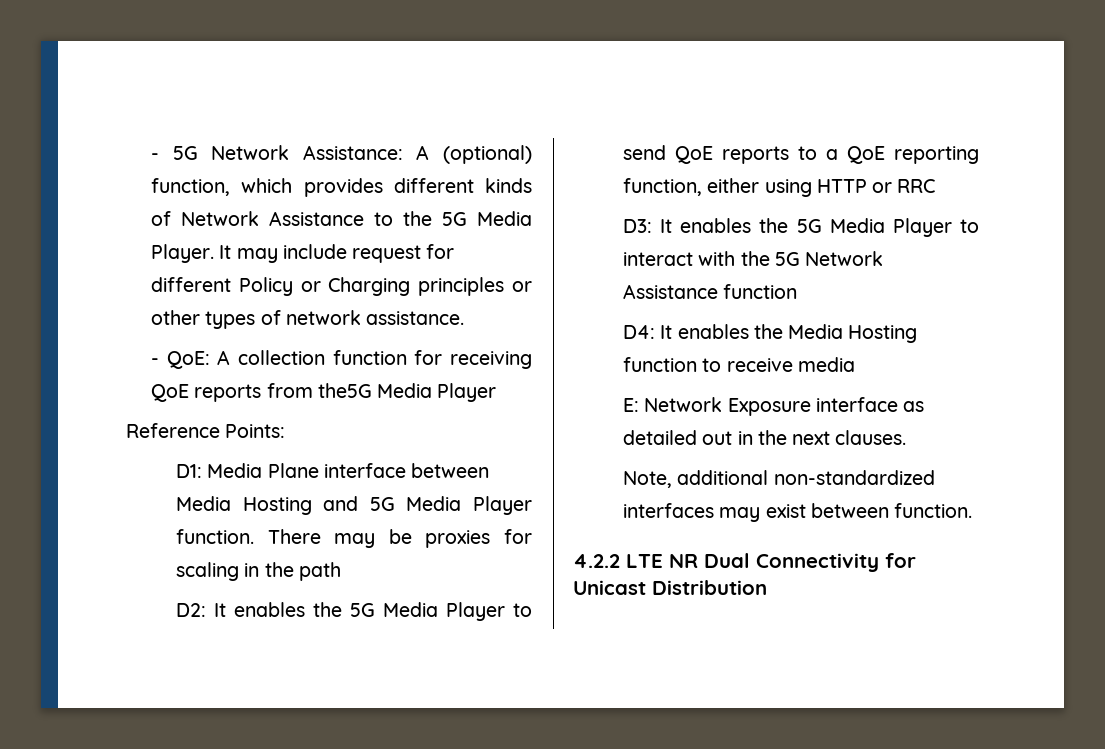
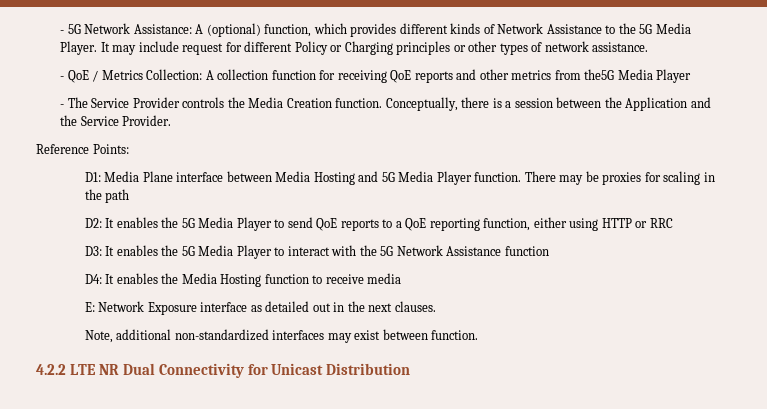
- - QoE: A collection function for receiving QoE reports from the5G Media Player
+ - QoE / Metrics Collection: A collection function for receiving QoE reports and other metrics from the5G Media Player
+ - The Service Provider controls the Media Creation function. Conceptually, there is a session between the Application and the Service Provider.

